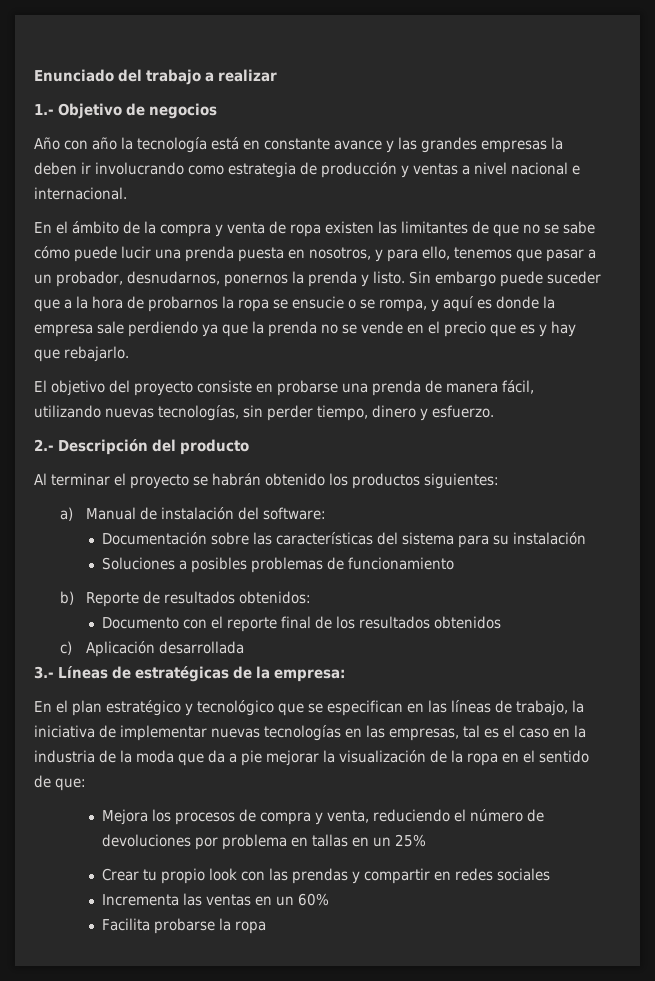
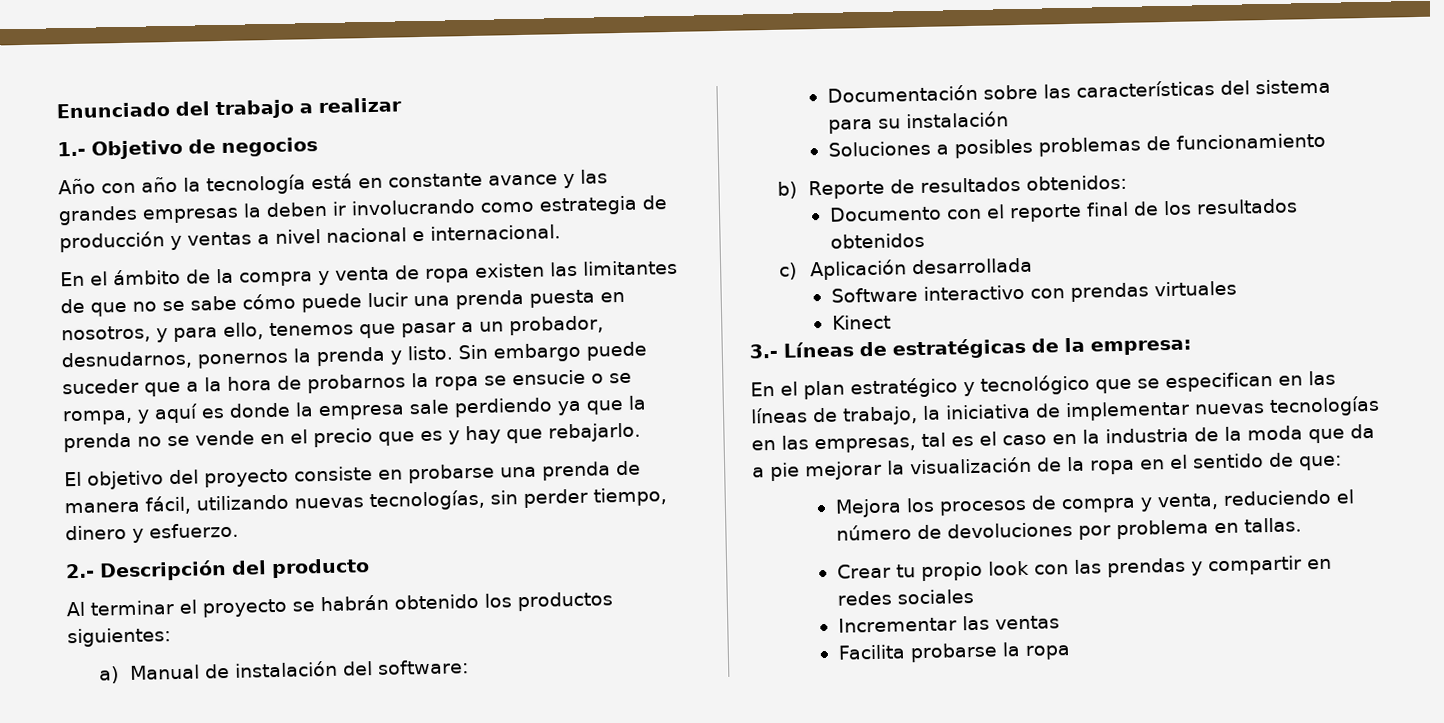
+ Software interactivo con prendas virtuales
+ Kinect
- Mejora los procesos de compra y venta, reduciendo el número de devoluciones por problema en tallas en un 25%
+ Mejora los procesos de compra y venta, reduciendo el número de devoluciones por problema en tallas.
- Incrementa las ventas en un 60%
+ Incrementar las ventas

